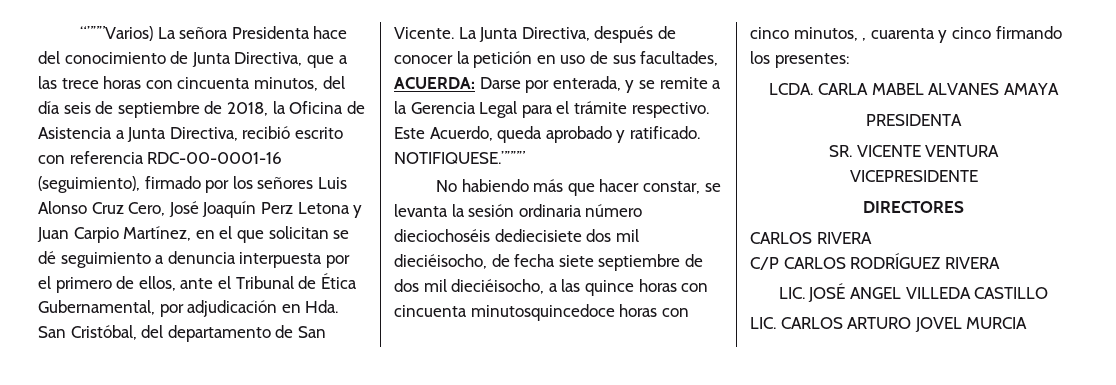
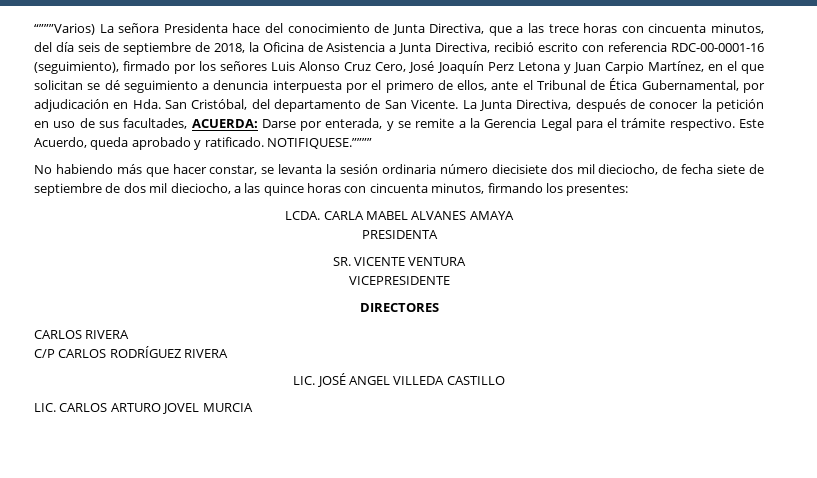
- No habiendo más que hacer constar, se levanta la sesión ordinaria número dieciochoséis dediecisiete dos mil dieciéisocho, de fecha siete septiembre de dos mil dieciéisocho, a las quince horas con cincuenta minutosquincedoce horas con cinco minutos, , cuarenta y cinco firmando los presentes:
+ No habiendo más que hacer constar, se levanta la sesión ordinaria número diecisiete dos mil dieciocho, de fecha siete de septiembre de dos mil dieciocho, a las quince horas con cincuenta minutos, firmando los presentes:

